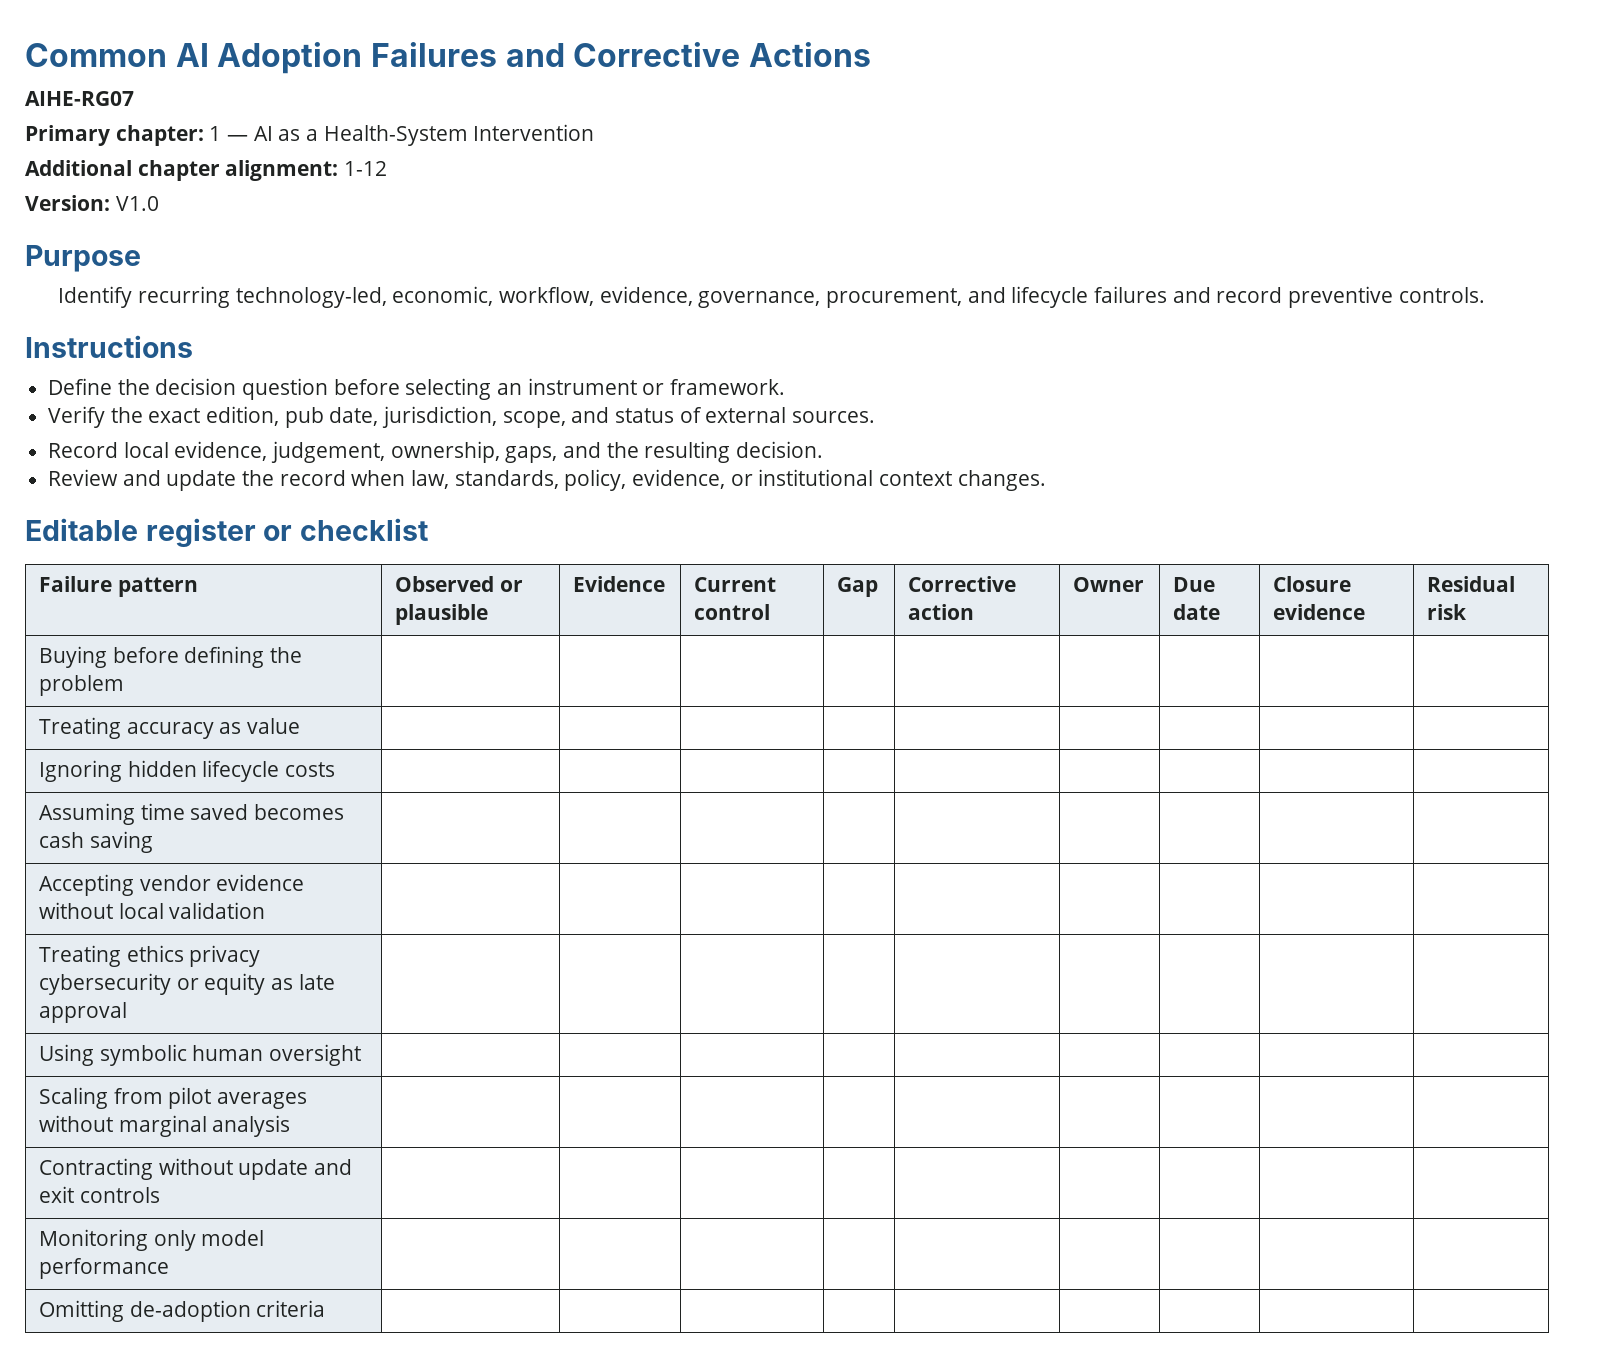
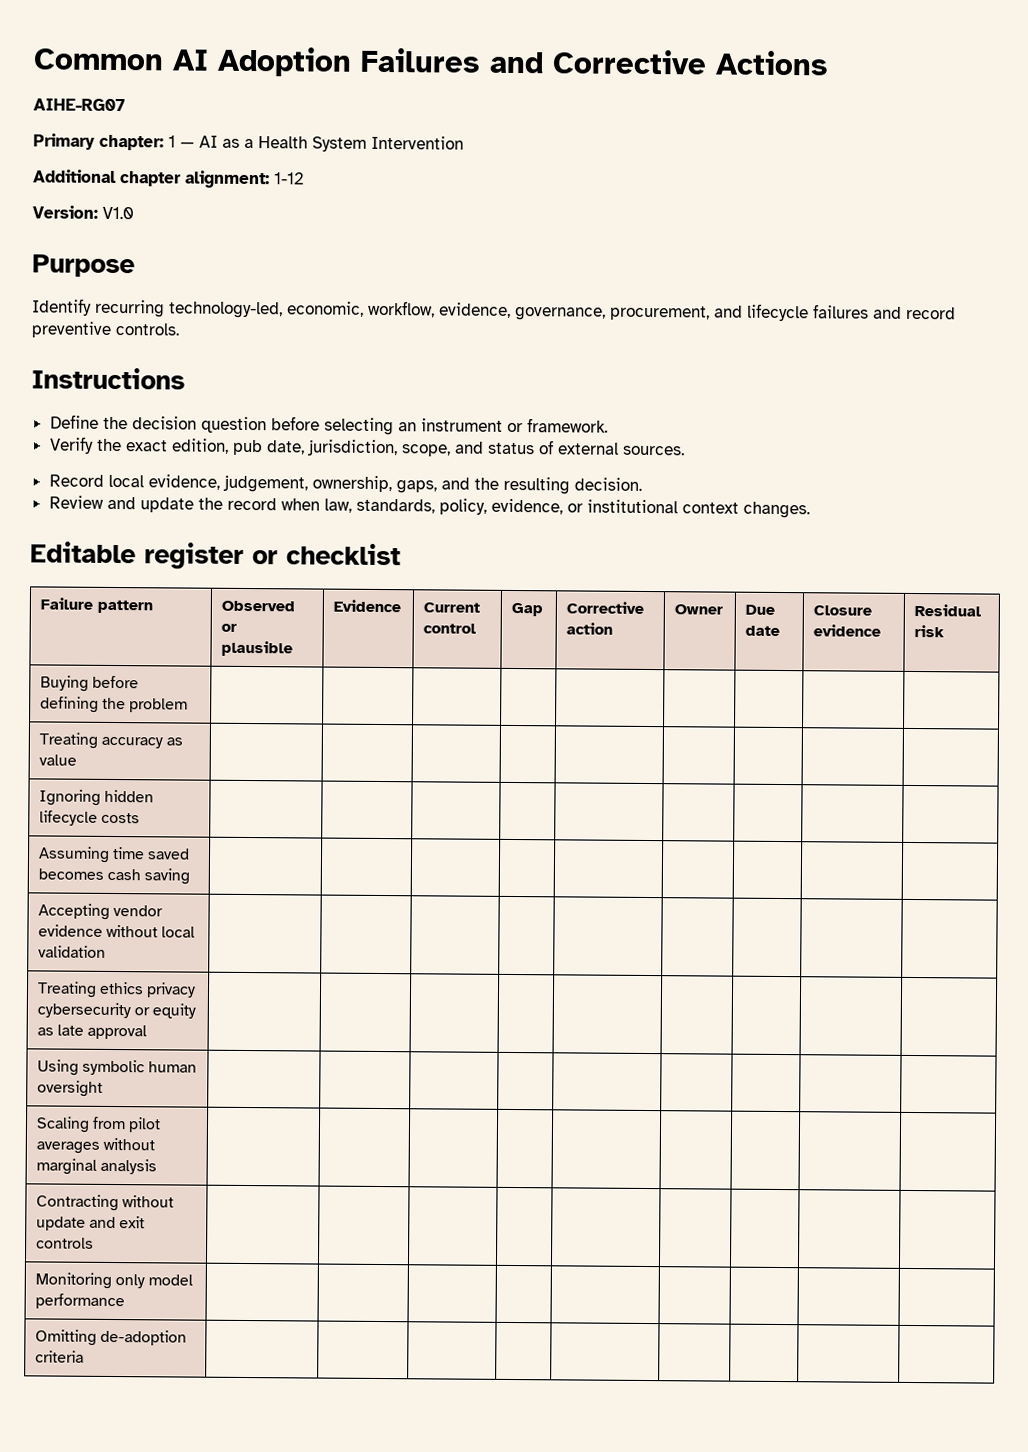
- Primary chapter: 1 — AI as a Health-System Intervention
+ Primary chapter: 1 — AI as a Health System Intervention

